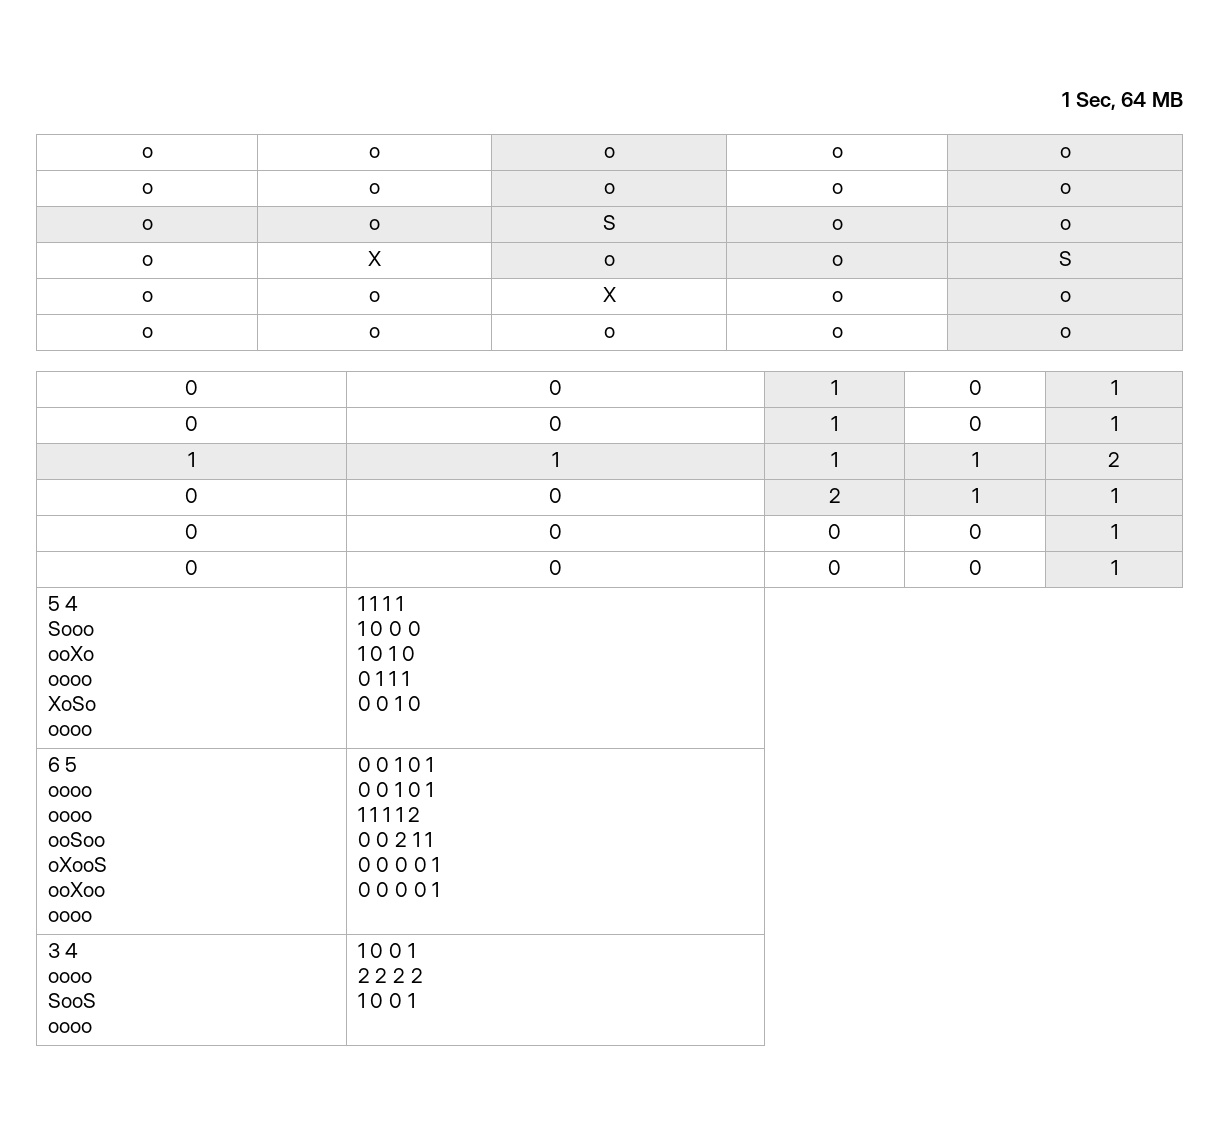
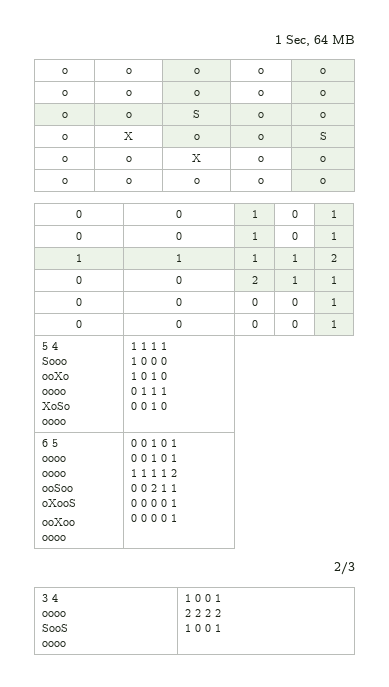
+ 2/3

